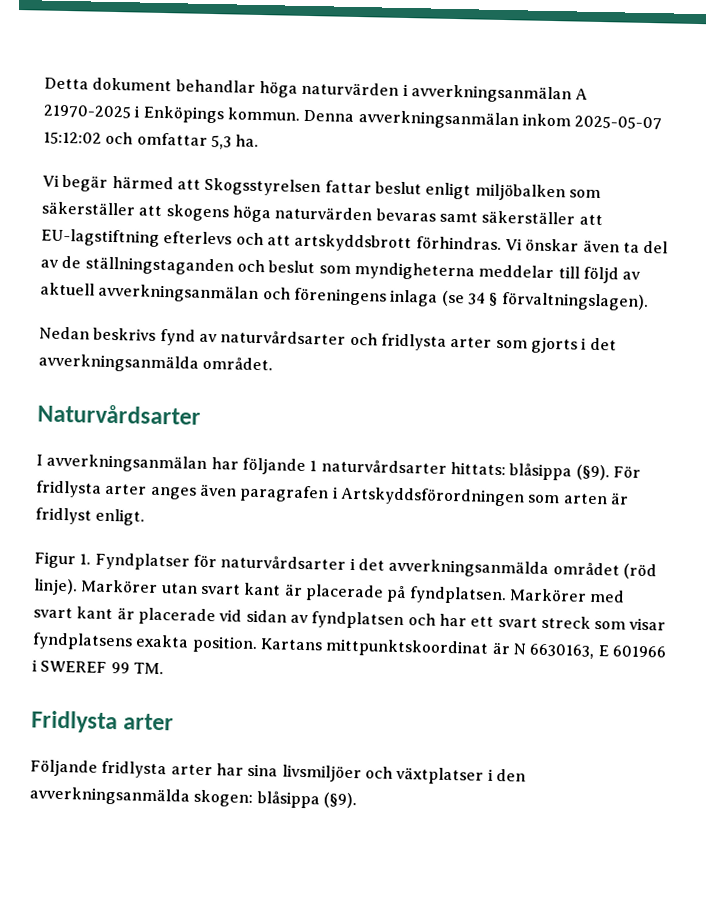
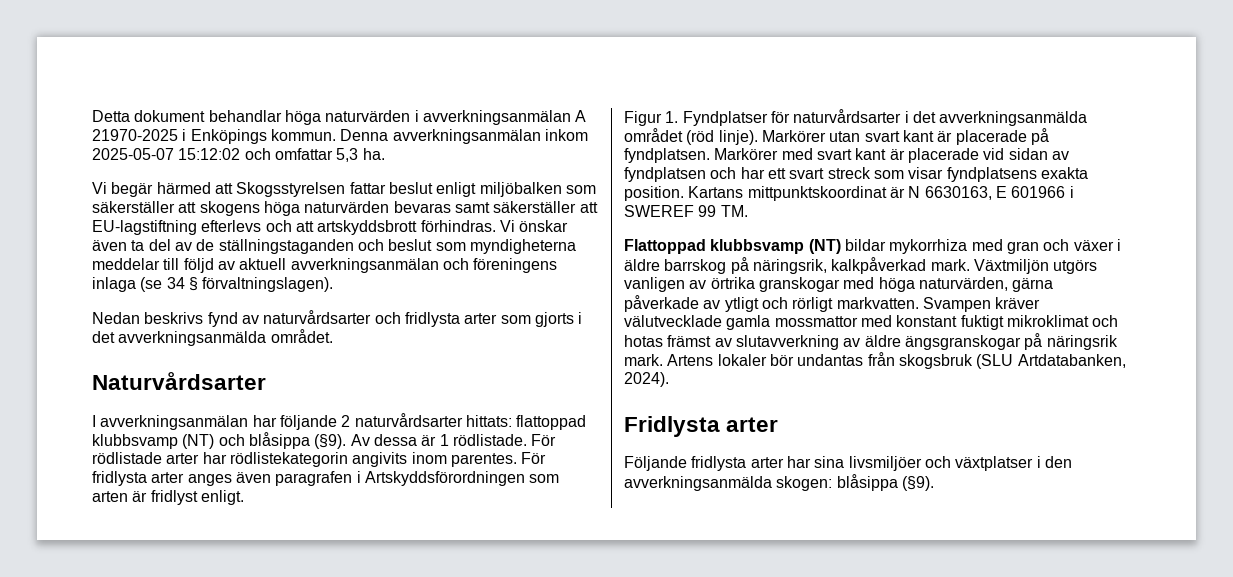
- I avverkningsanmälan har följande 1 naturvårdsarter hittats: blåsippa (§9).
+ I avverkningsanmälan har följande 2 naturvårdsarter hittats: flattoppad klubbsvamp (NT) och blåsippa (§9). Av dessa är 1 rödlistade. För rödlistade arter har rödlistekategorin angivits inom parentes.
+ Flattoppad klubbsvamp (NT) bildar mykorrhiza med gran och växer i äldre barrskog på näringsrik, kalkpåverkad mark. Växtmiljön utgörs vanligen av örtrika granskogar med höga naturvärden, gärna påverkade av ytligt och rörligt markvatten. Svampen kräver välutvecklade gamla mossmattor med konstant fuktigt mikroklimat och hotas främst av slutavverkning av äldre ängsgranskogar på näringsrik mark. Artens lokaler bör undantas från skogsbruk (SLU Artdatabanken, 2024).

